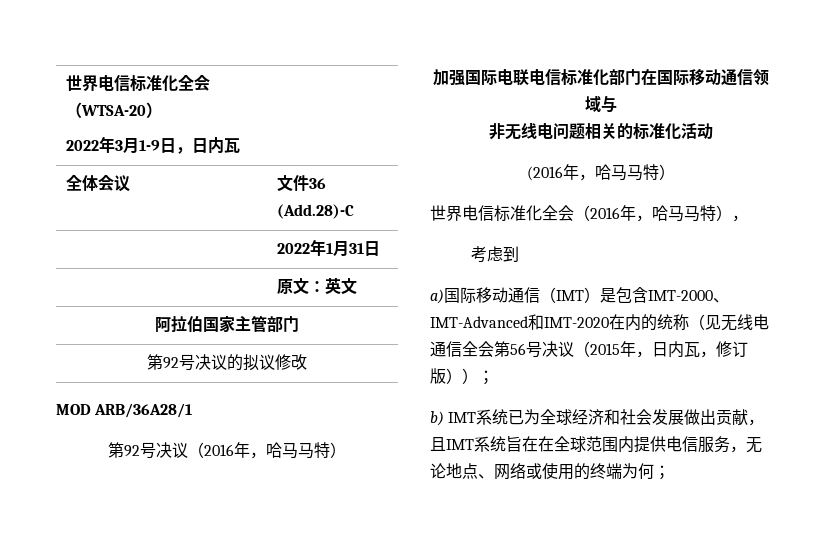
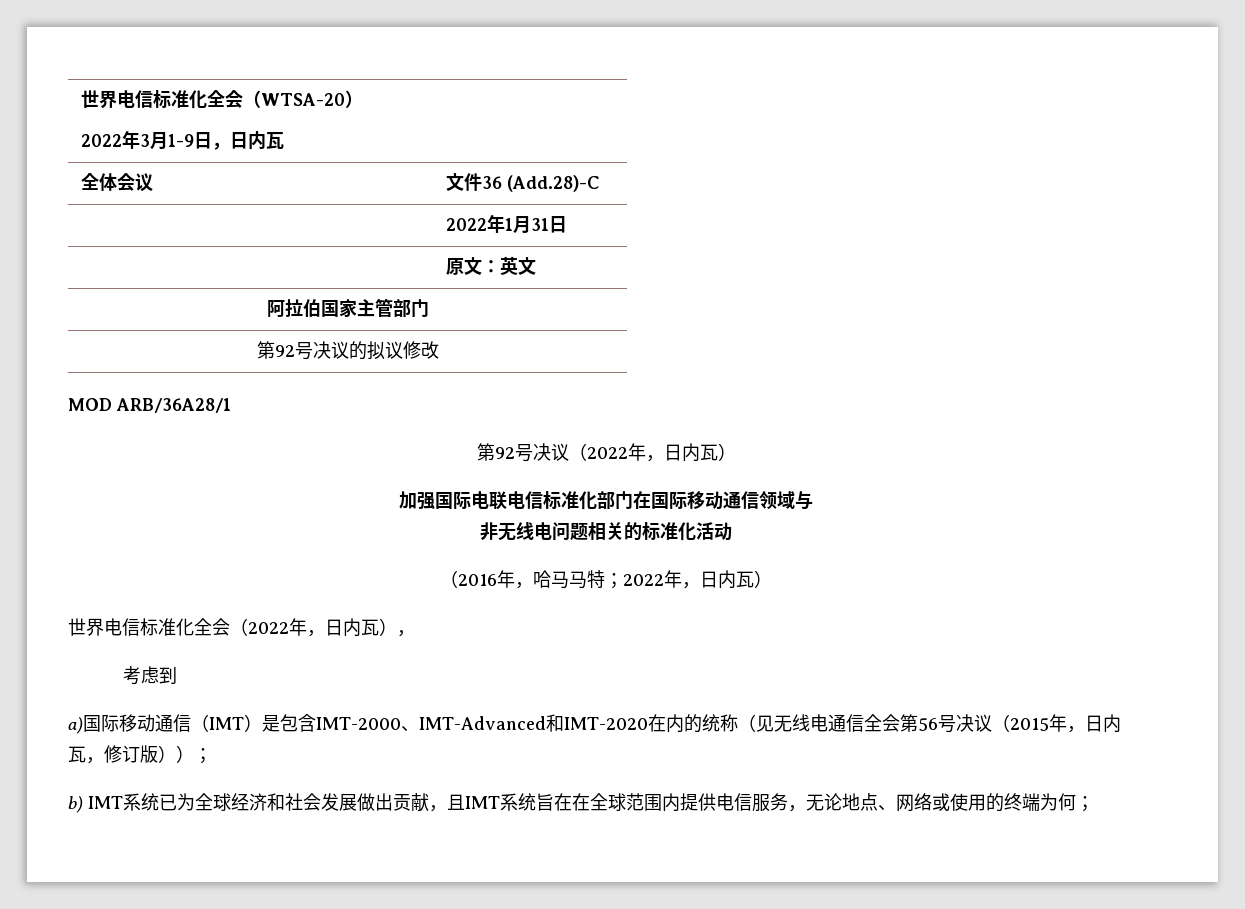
- 第92号决议（2016年，哈马马特）
+ 第92号决议（2022年，日内瓦）
- (2016年，哈马马特）
+ （2016年，哈马马特；2022年，日内瓦）
- 世界电信标准化全会（2016年，哈马马特），
+ 世界电信标准化全会（2022年，日内瓦），

